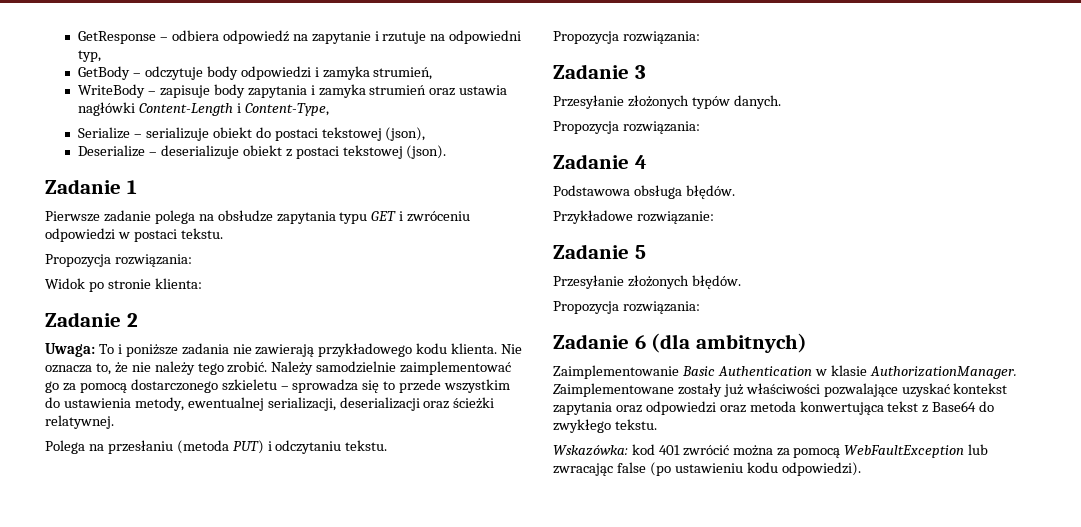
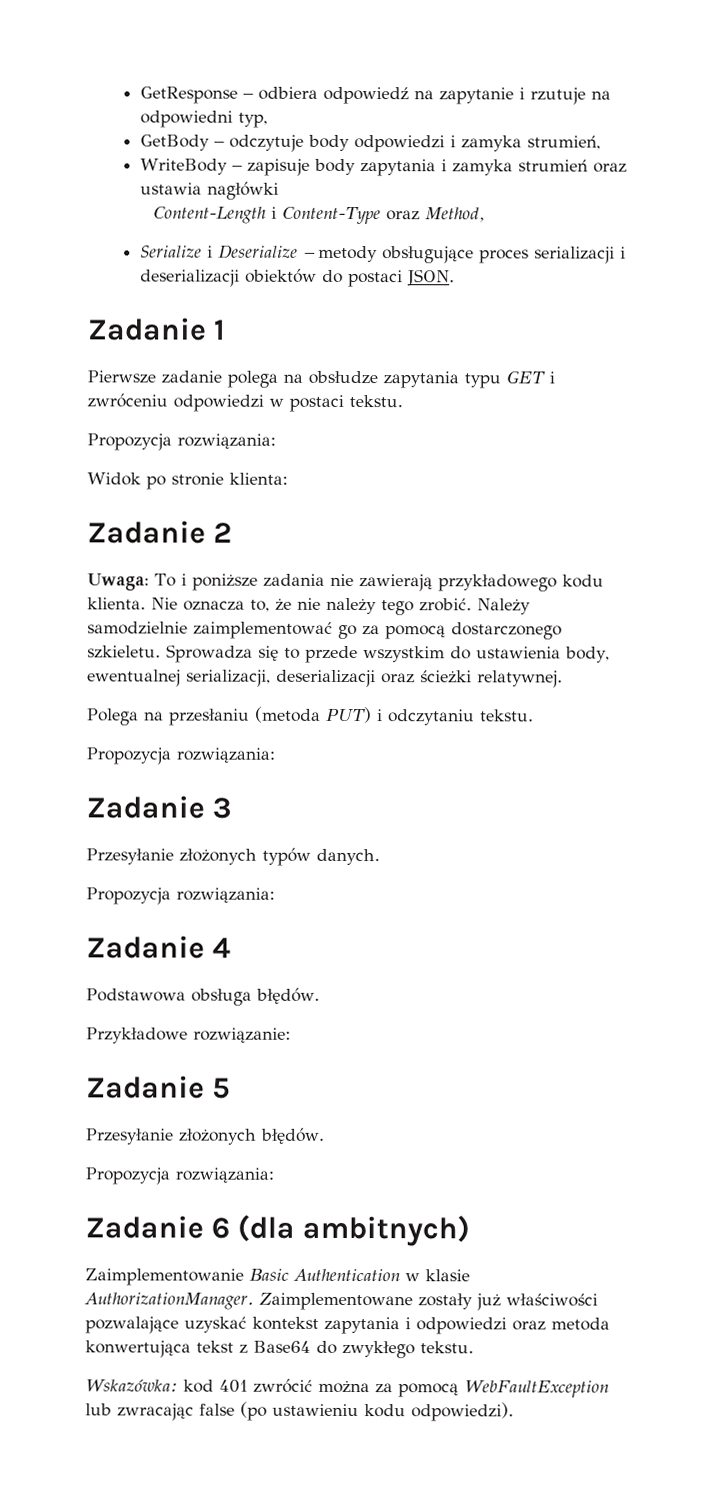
- WriteBody – zapisuje body zapytania i zamyka strumień oraz ustawia nagłówki Content-Length i Content-Type,
- Serialize – serializuje obiekt do postaci tekstowej (json),
- Deserialize – deserializuje obiekt z postaci tekstowej (json).
+ WriteBody – zapisuje body zapytania i zamyka strumień oraz ustawia nagłówki
+ Content-Length i Content-Type oraz Method,
+ Serialize i Deserialize – metody obsługujące proces serializacji i deserializacji obiektów do postaci JSON.
- Należy samodzielnie zaimplementować go za pomocą dostarczonego szkieletu – sprowadza się to przede wszystkim do ustawienia metody, ewentualnej serializacji, deserializacji oraz ścieżki relatywnej.
+ Należy samodzielnie zaimplementować go za pomocą dostarczonego szkieletu. Sprowadza się to przede wszystkim do ustawienia body, ewentualnej serializacji, deserializacji oraz ścieżki relatywnej.
- Zaimplementowane zostały już właściwości pozwalające uzyskać kontekst zapytania oraz odpowiedzi oraz metoda konwertująca tekst z Base64 do zwykłego tekstu.
+ Zaimplementowane zostały już właściwości pozwalające uzyskać kontekst zapytania i odpowiedzi oraz metoda konwertująca tekst z Base64 do zwykłego tekstu.

